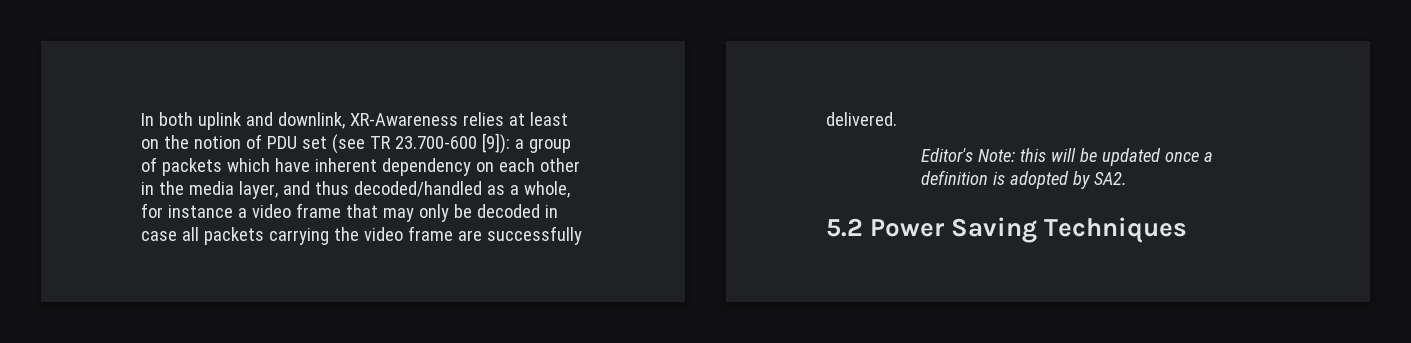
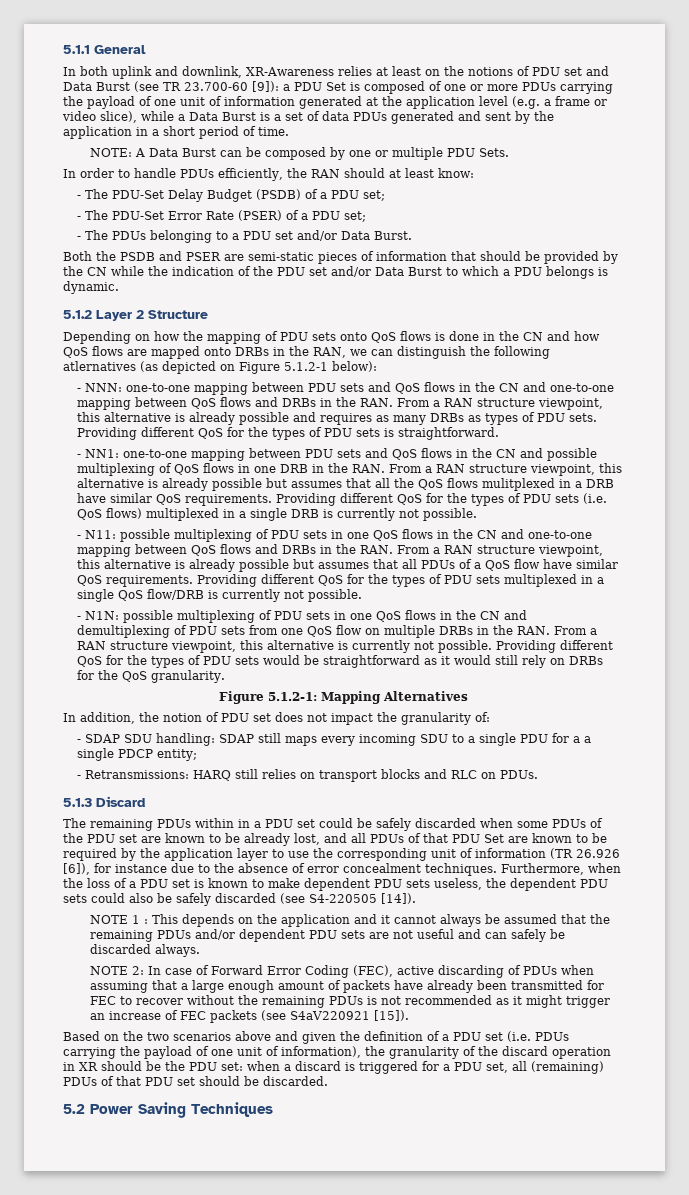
+ 5.1.1 General
- In both uplink and downlink, XR-Awareness relies at least on the notion of PDU set (see TR 23.700-600 [9]): a group of packets which have inherent dependency on each other in the media layer, and thus decoded/handled as a whole, for instance a video frame that may only be decoded in case all packets carrying the video frame are successfully delivered.
- Editor's Note: this will be updated once a definition is adopted by SA2.
+ In both uplink and downlink, XR-Awareness relies at least on the notions of PDU set and Data Burst (see TR 23.700-60 [9]): a PDU Set is composed of one or more PDUs carrying the payload of one unit of information generated at the application level (e.g. a frame or video slice), while a Data Burst is a set of data PDUs generated and sent by the application in a short period of time.
+ NOTE: A Data Burst can be composed by one or multiple PDU Sets.
+ In order to handle PDUs efficiently, the RAN should at least know:
+ - The PDU-Set Delay Budget (PSDB) of a PDU set;
+ - The PDU-Set Error Rate (PSER) of a PDU set;
+ - The PDUs belonging to a PDU set and/or Data Burst.
+ Both the PSDB and PSER are semi-static pieces of information that should be provided by the CN while the indication of the PDU set and/or Data Burst to which a PDU belongs is dynamic.
+ 5.1.2 Layer 2 Structure
+ Depending on how the mapping of PDU sets onto QoS flows is done in the CN and how QoS flows are mapped onto DRBs in the RAN, we can distinguish the following atlernatives (as depicted on Figure 5.1.2-1 below):
+ - NNN: one-to-one mapping between PDU sets and QoS flows in the CN and one-to-one mapping between QoS flows and DRBs in the RAN. From a RAN structure viewpoint, this alternative is already possible and requires as many DRBs as types of PDU sets. Providing different QoS for the types of PDU sets is straightforward.
+ - NN1: one-to-one mapping between PDU sets and QoS flows in the CN and possible multiplexing of QoS flows in one DRB in the RAN. From a RAN structure viewpoint, this alternative is already possible but assumes that all the QoS flows mulitplexed in a DRB have similar QoS requirements. Providing different QoS for the types of PDU sets (i.e. QoS flows) multiplexed in a single DRB is currently not possible.
+ - N11: possible multiplexing of PDU sets in one QoS flows in the CN and one-to-one mapping between QoS flows and DRBs in the RAN. From a RAN structure viewpoint, this alternative is already possible but assumes that all PDUs of a QoS flow have similar QoS requirements. Providing different QoS for the types of PDU sets multiplexed in a single QoS flow/DRB is currently not possible.
+ - N1N: possible multiplexing of PDU sets in one QoS flows in the CN and demultiplexing of PDU sets from one QoS flow on multiple DRBs in the RAN. From a RAN structure viewpoint, this alternative is currently not possible. Providing different QoS for the types of PDU sets would be straightforward as it would still rely on DRBs for the QoS granularity.
+ Figure 5.1.2-1: Mapping Alternatives
+ In addition, the notion of PDU set does not impact the granularity of:
+ - SDAP SDU handling: SDAP still maps every incoming SDU to a single PDU for a a single PDCP entity;
+ - Retransmissions: HARQ still relies on transport blocks and RLC on PDUs.
+ 5.1.3 Discard
+ The remaining PDUs within in a PDU set could be safely discarded when some PDUs of the PDU set are known to be already lost, and all PDUs of that PDU Set are known to be required by the application layer to use the corresponding unit of information (TR 26.926 [6]), for instance due to the absence of error concealment techniques. Furthermore, when the loss of a PDU set is known to make dependent PDU sets useless, the dependent PDU sets could also be safely discarded (see S4-220505 [14]).
+ NOTE 1 : This depends on the application and it cannot always be assumed that the remaining PDUs and/or dependent PDU sets are not useful and can safely be discarded always.
+ NOTE 2: In case of Forward Error Coding (FEC), active discarding of PDUs when assuming that a large enough amount of packets have already been transmitted for FEC to recover without the remaining PDUs is not recommended as it might trigger an increase of FEC packets (see S4aV220921 [15]).
+ Based on the two scenarios above and given the definition of a PDU set (i.e. PDUs carrying the payload of one unit of information), the granularity of the discard operation in XR should be the PDU set: when a discard is triggered for a PDU set, all (remaining) PDUs of that PDU set should be discarded.

